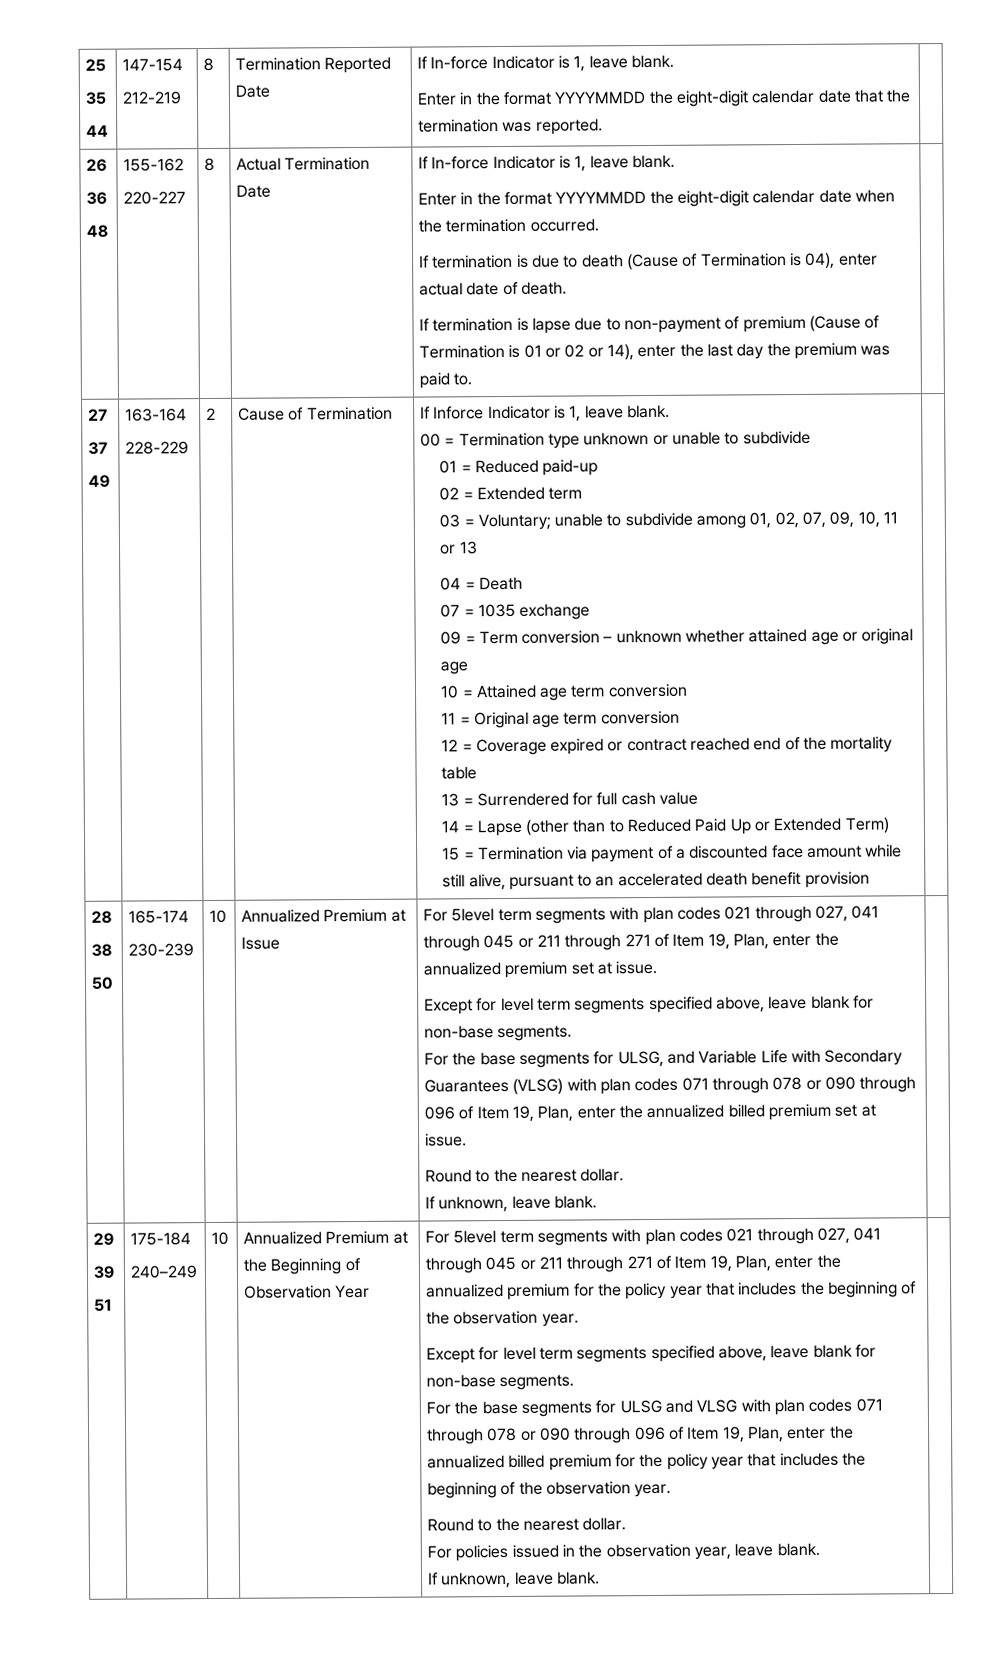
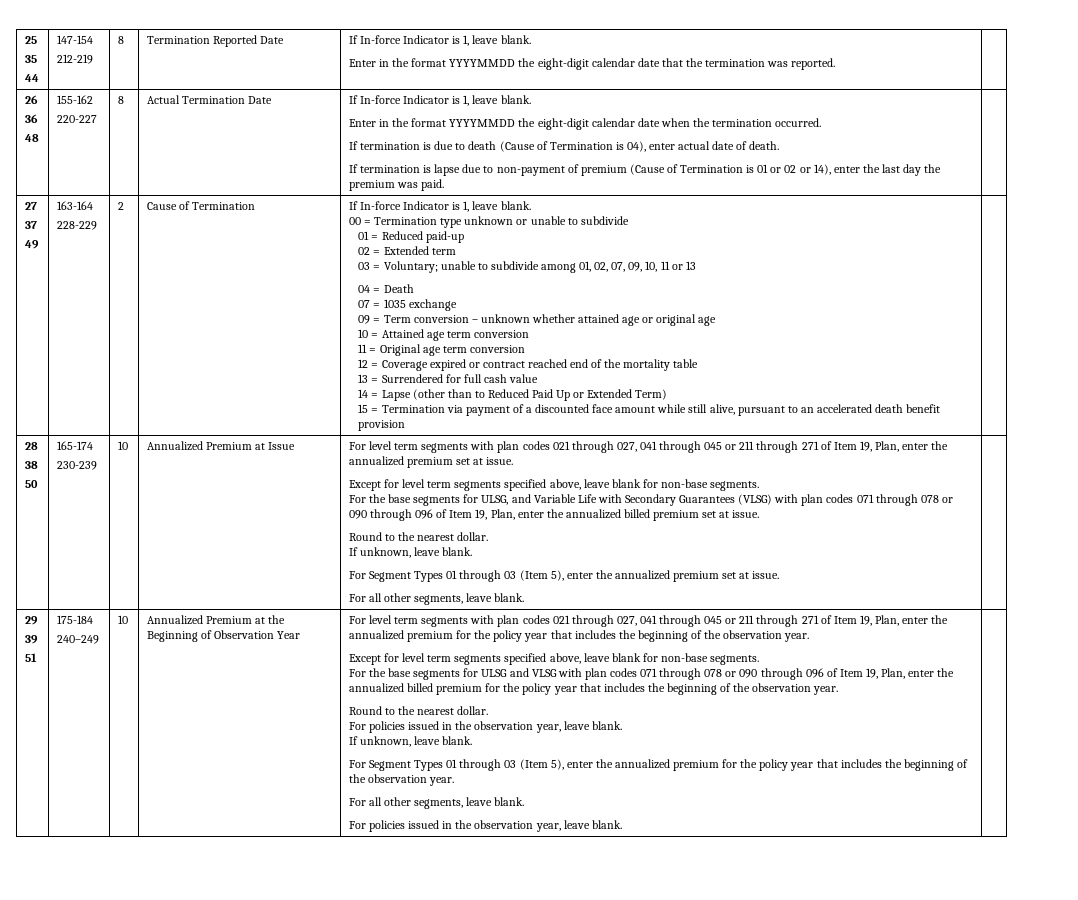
- If termination is lapse due to non-payment of premium (Cause of Termination is 01 or 02 or 14), enter the last day the premium was paid to.
+ If termination is lapse due to non-payment of premium (Cause of Termination is 01 or 02 or 14), enter the last day the premium was paid.
- Cause of Termination | If Inforce Indicator is 1, leave blank.
+ Cause of Termination | If In-force Indicator is 1, leave blank.
- For 5level term segments with plan codes 021 through 027, 041 through 045 or 211 through 271 of Item 19, Plan, enter the annualized premium set at issue.
+ For level term segments with plan codes 021 through 027, 041 through 045 or 211 through 271 of Item 19, Plan, enter the annualized premium set at issue.
+ For Segment Types 01 through 03 (Item 5), enter the annualized premium set at issue.
+ For all other segments, leave blank.
- For 5level term segments with plan codes 021 through 027, 041 through 045 or 211 through 271 of Item 19, Plan, enter the annualized premium for the policy year that includes the beginning of the observation year.
+ For level term segments with plan codes 021 through 027, 041 through 045 or 211 through 271 of Item 19, Plan, enter the annualized premium for the policy year that includes the beginning of the observation year.
+ For Segment Types 01 through 03 (Item 5), enter the annualized premium for the policy year that includes the beginning of the observation year.
+ For all other segments, leave blank.
+ For policies issued in the observation year, leave blank.

